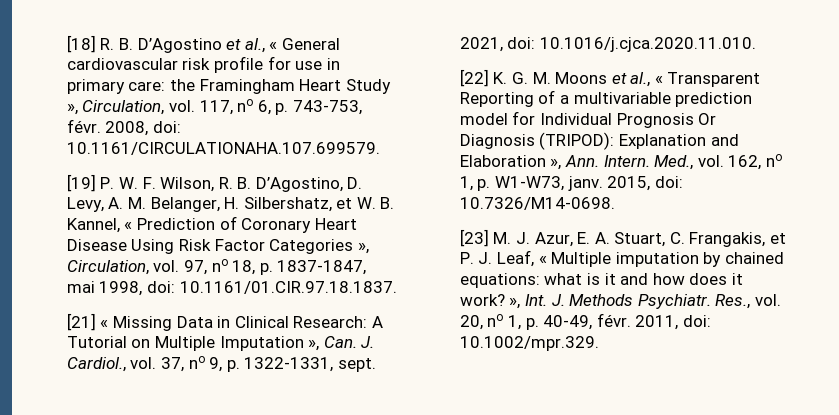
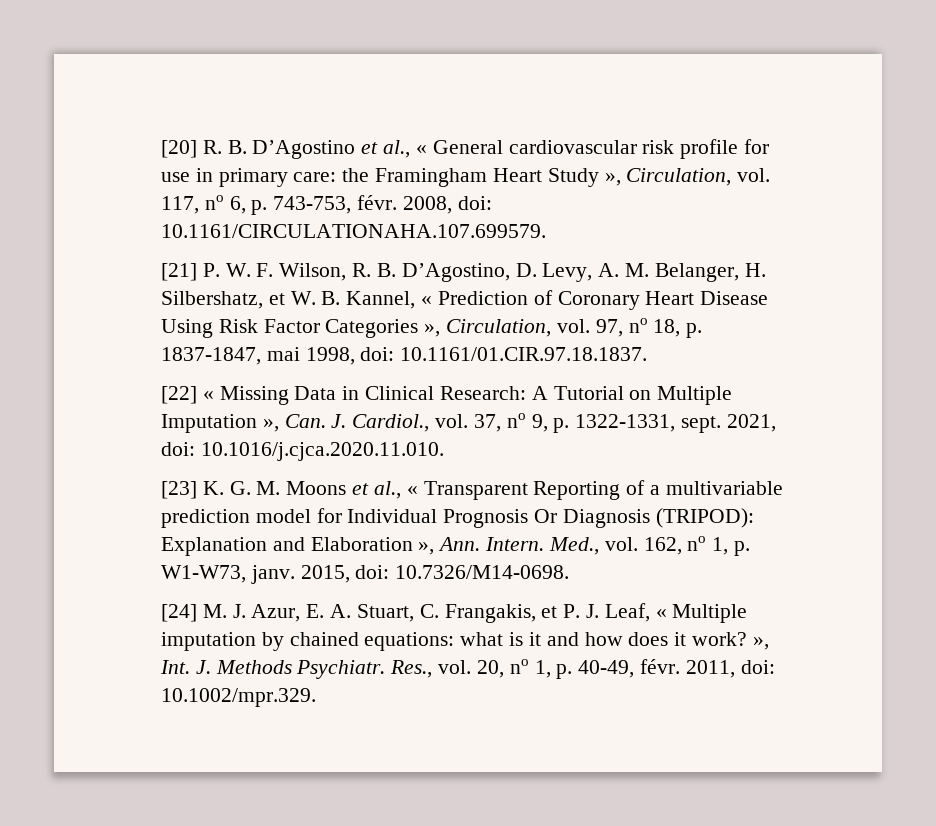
- [18] R. B. D’Agostino et al., « General cardiovascular risk profile for use in primary care: the Framingham Heart Study », Circulation, vol. 117, no 6, p. 743‑753, févr.
+ [20] R. B. D’Agostino et al., « General cardiovascular risk profile for use in primary care: the Framingham Heart Study », Circulation, vol. 117, no 6, p. 743‑753, févr.
- [19] P. W. F. Wilson, R. B. D’Agostino, D. Levy, A. M. Belanger, H. Silbershatz, et W. B. Kannel, « Prediction of Coronary Heart Disease Using Risk Factor Categories », Circulation, vol. 97, no 18, p. 1837‑1847, mai 1998, doi: 10.1161/01.CIR.97.18.1837.
+ [21] P. W. F. Wilson, R. B. D’Agostino, D. Levy, A. M. Belanger, H. Silbershatz, et W. B. Kannel, « Prediction of Coronary Heart Disease Using Risk Factor Categories », Circulation, vol. 97, no 18, p. 1837‑1847, mai 1998, doi: 10.1161/01.CIR.97.18.1837.
- [21] « Missing Data in Clinical Research: A Tutorial on Multiple Imputation », Can. J. Cardiol., vol. 37, no 9, p. 1322‑1331, sept.
+ [22] « Missing Data in Clinical Research: A Tutorial on Multiple Imputation », Can. J. Cardiol., vol. 37, no 9, p. 1322‑1331, sept.
- [22] K. G. M. Moons et al., « Transparent Reporting of a multivariable prediction model for Individual Prognosis Or Diagnosis (TRIPOD): Explanation and Elaboration », Ann. Intern.
+ [23] K. G. M. Moons et al., « Transparent Reporting of a multivariable prediction model for Individual Prognosis Or Diagnosis (TRIPOD): Explanation and Elaboration », Ann. Intern.
- [23] M. J. Azur, E. A. Stuart, C. Frangakis, et P. J. Leaf, « Multiple imputation by chained equations: what is it and how does it work? », Int. J. Methods Psychiatr.
+ [24] M. J. Azur, E. A. Stuart, C. Frangakis, et P. J. Leaf, « Multiple imputation by chained equations: what is it and how does it work? », Int. J. Methods Psychiatr.

